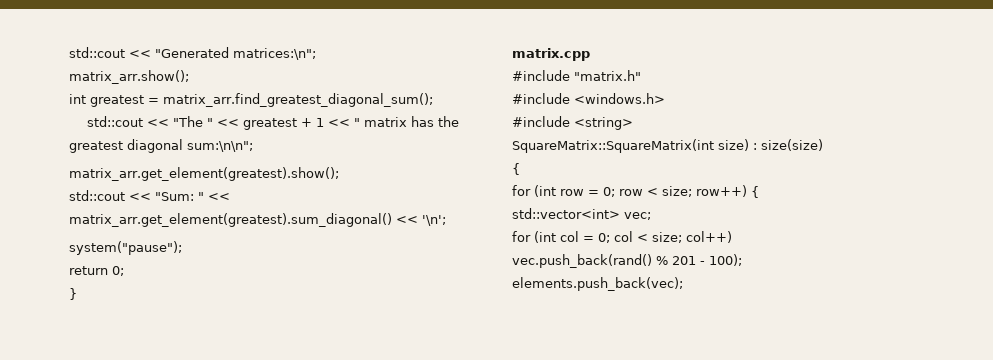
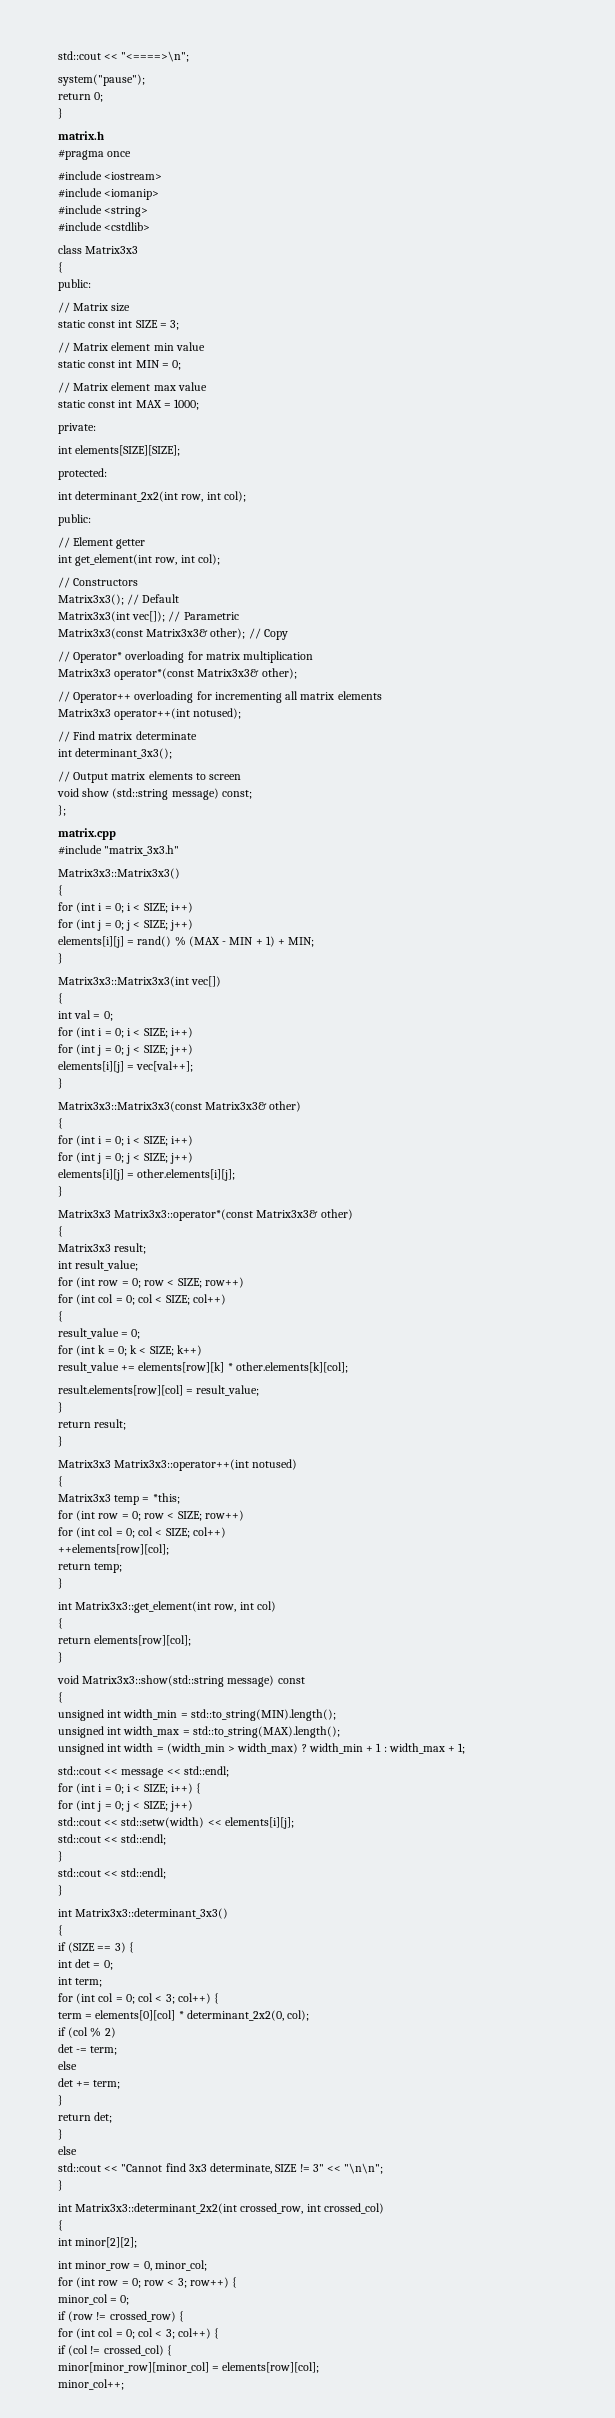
- std::cout << "Generated matrices:\n";
- matrix_arr.show();
- int greatest = matrix_arr.find_greatest_diagonal_sum();
- std::cout << "The " << greatest + 1 << " matrix has the greatest diagonal sum:\n\n";
- matrix_arr.get_element(greatest).show();
- std::cout << "Sum: " << matrix_arr.get_element(greatest).sum_diagonal() << '\n';
+ std::cout << "<====>\n";
- matrix.cpp
- #include "matrix.h"
- #include <windows.h>
+ matrix.h
+ #pragma once
+ #include <iostream>
+ #include <iomanip>
- SquareMatrix::SquareMatrix(int size) : size(size)
+ #include <cstdlib>
+ class Matrix3x3
  {
- for (int row = 0; row < size; row++) {
- std::vector<int> vec;
- for (int col = 0; col < size; col++)
- vec.push_back(rand() % 201 - 100);
- elements.push_back(vec);
+ public:
+ // Matrix size
+ static const int SIZE = 3;
+ // Matrix element min value
+ static const int MIN = 0;
+ // Matrix element max value
+ static const int MAX = 1000;
+ private:
+ int elements[SIZE][SIZE];
+ protected:
+ int determinant_2x2(int row, int col);
+ public:
+ // Element getter
+ int get_element(int row, int col);
+ // Constructors
+ Matrix3x3(); // Default
+ Matrix3x3(int vec[]); // Parametric
+ Matrix3x3(const Matrix3x3& other); // Copy
+ // Operator* overloading for matrix multiplication
+ Matrix3x3 operator*(const Matrix3x3& other);
+ // Operator++ overloading for incrementing all matrix elements
+ Matrix3x3 operator++(int notused);
+ // Find matrix determinate
+ int determinant_3x3();
+ // Output matrix elements to screen
+ void show (std::string message) const;
+ };
+ matrix.cpp
+ #include "matrix_3x3.h"
+ Matrix3x3::Matrix3x3()
+ {
+ for (int i = 0; i < SIZE; i++)
+ for (int j = 0; j < SIZE; j++)
+ elements[i][j] = rand() % (MAX - MIN + 1) + MIN;
+ }
+ Matrix3x3::Matrix3x3(int vec[])
+ {
+ int val = 0;
+ for (int i = 0; i < SIZE; i++)
+ for (int j = 0; j < SIZE; j++)
+ elements[i][j] = vec[val++];
+ }
+ Matrix3x3::Matrix3x3(const Matrix3x3& other)
+ {
+ for (int i = 0; i < SIZE; i++)
+ for (int j = 0; j < SIZE; j++)
+ elements[i][j] = other.elements[i][j];
+ }
+ Matrix3x3 Matrix3x3::operator*(const Matrix3x3& other)
+ {
+ Matrix3x3 result;
+ int result_value;
+ for (int row = 0; row < SIZE; row++)
+ for (int col = 0; col < SIZE; col++)
+ {
+ result_value = 0;
+ for (int k = 0; k < SIZE; k++)
+ result_value += elements[row][k] * other.elements[k][col];
+ result.elements[row][col] = result_value;
+ }
+ return result;
+ }
+ Matrix3x3 Matrix3x3::operator++(int notused)
+ {
+ Matrix3x3 temp = *this;
+ for (int row = 0; row < SIZE; row++)
+ for (int col = 0; col < SIZE; col++)
+ ++elements[row][col];
+ return temp;
+ }
+ int Matrix3x3::get_element(int row, int col)
+ {
+ return elements[row][col];
+ }
+ void Matrix3x3::show(std::string message) const
+ {
+ unsigned int width_min = std::to_string(MIN).length();
+ unsigned int width_max = std::to_string(MAX).length();
+ unsigned int width = (width_min > width_max) ? width_min + 1 : width_max + 1;
+ std::cout << message << std::endl;
+ for (int i = 0; i < SIZE; i++) {
+ for (int j = 0; j < SIZE; j++)
+ std::cout << std::setw(width) << elements[i][j];
+ std::cout << std::endl;
+ }
+ std::cout << std::endl;
+ }
+ int Matrix3x3::determinant_3x3()
+ {
+ if (SIZE == 3) {
+ int det = 0;
+ int term;
+ for (int col = 0; col < 3; col++) {
+ term = elements[0][col] * determinant_2x2(0, col);
+ if (col % 2)
+ det -= term;
+ else
+ det += term;
+ }
+ return det;
+ }
+ else
+ std::cout << "Cannot find 3x3 determinate, SIZE != 3" << "\n\n";
+ }
+ int Matrix3x3::determinant_2x2(int crossed_row, int crossed_col)
+ {
+ int minor[2][2];
+ int minor_row = 0, minor_col;
+ for (int row = 0; row < 3; row++) {
+ minor_col = 0;
+ if (row != crossed_row) {
+ for (int col = 0; col < 3; col++) {
+ if (col != crossed_col) {
+ minor[minor_row][minor_col] = elements[row][col];
+ minor_col++;

